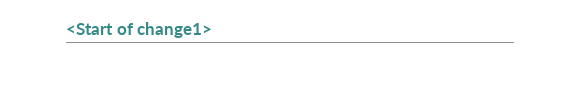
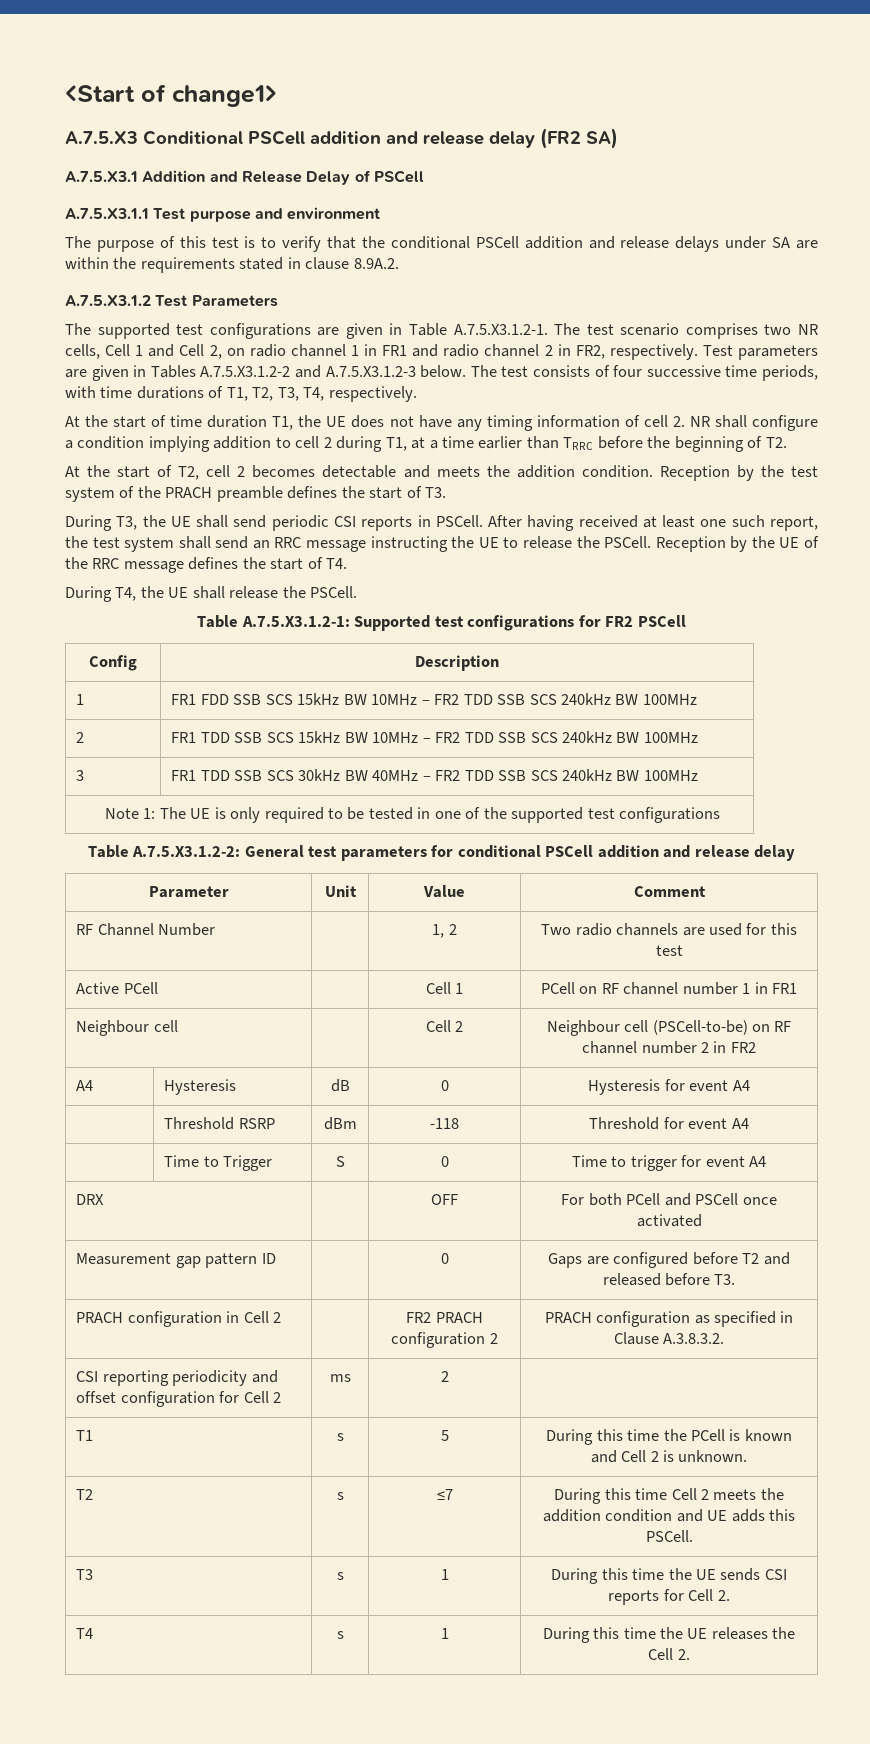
+ A.7.5.X3 Conditional PSCell addition and release delay (FR2 SA)
+ A.7.5.X3.1 Addition and Release Delay of PSCell
+ A.7.5.X3.1.1 Test purpose and environment
+ The purpose of this test is to verify that the conditional PSCell addition and release delays under SA are within the requirements stated in clause 8.9A.2.
+ A.7.5.X3.1.2 Test Parameters
+ The supported test configurations are given in Table A.7.5.X3.1.2-1. The test scenario comprises two NR cells, Cell 1 and Cell 2, on radio channel 1 in FR1 and radio channel 2 in FR2, respectively. Test parameters are given in Tables A.7.5.X3.1.2-2 and A.7.5.X3.1.2-3 below. The test consists of four successive time periods, with time durations of T1, T2, T3, T4, respectively.
+ At the start of time duration T1, the UE does not have any timing information of cell 2. NR shall configure a condition implying addition to cell 2 during T1, at a time earlier than TRRC before the beginning of T2.
+ At the start of T2, cell 2 becomes detectable and meets the addition condition. Reception by the test system of the PRACH preamble defines the start of T3.
+ During T3, the UE shall send periodic CSI reports in PSCell. After having received at least one such report, the test system shall send an RRC message instructing the UE to release the PSCell. Reception by the UE of the RRC message defines the start of T4.
+ During T4, the UE shall release the PSCell.
+ Table A.7.5.X3.1.2-1: Supported test configurations for FR2 PSCell
+ Config | Description
+ 1 | FR1 FDD SSB SCS 15kHz BW 10MHz – FR2 TDD SSB SCS 240kHz BW 100MHz
+ 2 | FR1 TDD SSB SCS 15kHz BW 10MHz – FR2 TDD SSB SCS 240kHz BW 100MHz
+ 3 | FR1 TDD SSB SCS 30kHz BW 40MHz – FR2 TDD SSB SCS 240kHz BW 100MHz
+ Note 1: The UE is only required to be tested in one of the supported test configurations
+ Table A.7.5.X3.1.2-2: General test parameters for conditional PSCell addition and release delay
+ Parameter | Unit | Value | Comment
+ RF Channel Number | | 1, 2 | Two radio channels are used for this test
+ Active PCell | | Cell 1 | PCell on RF channel number 1 in FR1
+ Neighbour cell | | Cell 2 | Neighbour cell (PSCell-to-be) on RF channel number 2 in FR2
+ A4 | Hysteresis | dB | 0 | Hysteresis for event A4
+ | Threshold RSRP | dBm | -118 | Threshold for event A4
+ | Time to Trigger | S | 0 | Time to trigger for event A4
+ DRX | | OFF | For both PCell and PSCell once activated
+ Measurement gap pattern ID | | 0 | Gaps are configured before T2 and released before T3.
+ PRACH configuration in Cell 2 | | FR2 PRACH configuration 2 | PRACH configuration as specified in Clause A.3.8.3.2.
+ CSI reporting periodicity and offset configuration for Cell 2 | ms | 2 |
+ T1 | s | 5 | During this time the PCell is known and Cell 2 is unknown.
+ T2 | s | ≤7 | During this time Cell 2 meets the addition condition and UE adds this PSCell.
+ T3 | s | 1 | During this time the UE sends CSI reports for Cell 2.
+ T4 | s | 1 | During this time the UE releases the Cell 2.

